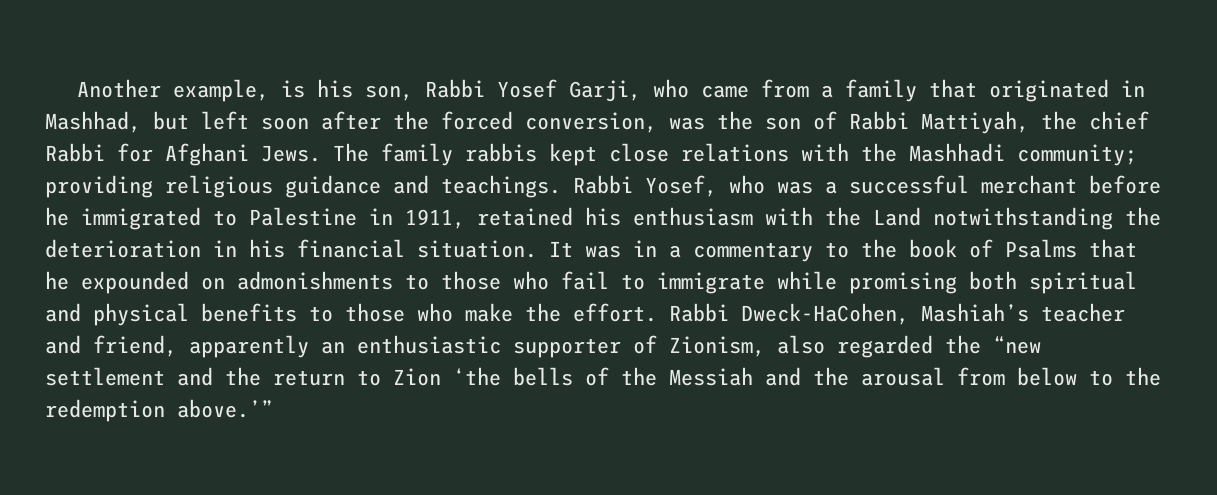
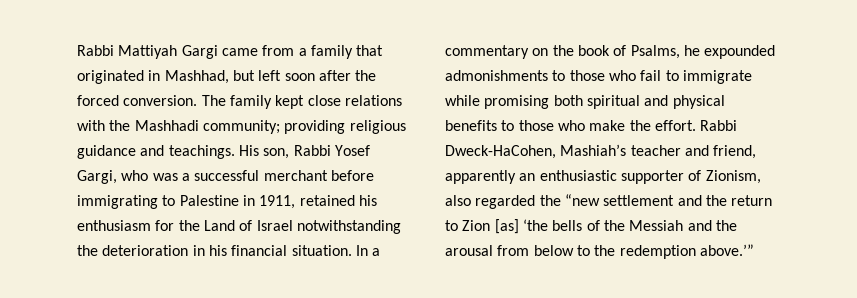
- Another example, is his son, Rabbi Yosef Garji, who came from a family that originated in Mashhad, but left soon after the forced conversion, was the son of Rabbi Mattiyah, the chief Rabbi for Afghani Jews.
+ Rabbi Mattiyah Gargi came from a family that originated in Mashhad, but left soon after the forced conversion.
- The family rabbis kept close relations with the Mashhadi community; providing religious guidance and teachings.
+ The family kept close relations with the Mashhadi community; providing religious guidance and teachings.
- Rabbi Yosef, who was a successful merchant before he immigrated to Palestine in 1911, retained his enthusiasm with the Land notwithstanding the deterioration in his financial situation.
+ His son, Rabbi Yosef Gargi, who was a successful merchant before immigrating to Palestine in 1911, retained his enthusiasm for the Land of Israel notwithstanding the deterioration in his financial situation.
- It was in a commentary to the book of Psalms that he expounded on admonishments to those who fail to immigrate while promising both spiritual and physical benefits to those who make the effort.
+ In a commentary on the book of Psalms, he expounded admonishments to those who fail to immigrate while promising both spiritual and physical benefits to those who make the effort.
- Rabbi Dweck-HaCohen, Mashiah’s teacher and friend, apparently an enthusiastic supporter of Zionism, also regarded the “new settlement and the return to Zion ‘the bells of the Messiah and the arousal from below to the redemption above.’”
+ Rabbi Dweck-HaCohen, Mashiah’s teacher and friend, apparently an enthusiastic supporter of Zionism, also regarded the “new settlement and the return to Zion [as] ‘the bells of the Messiah and the arousal from below to the redemption above.’”

